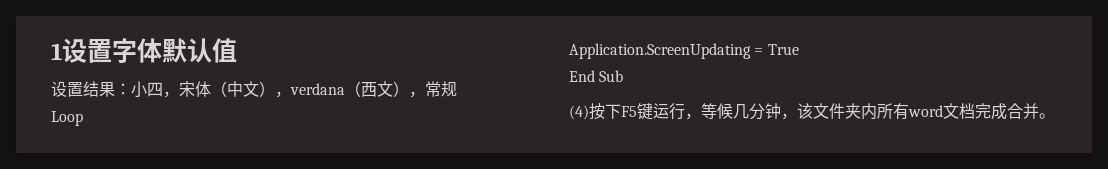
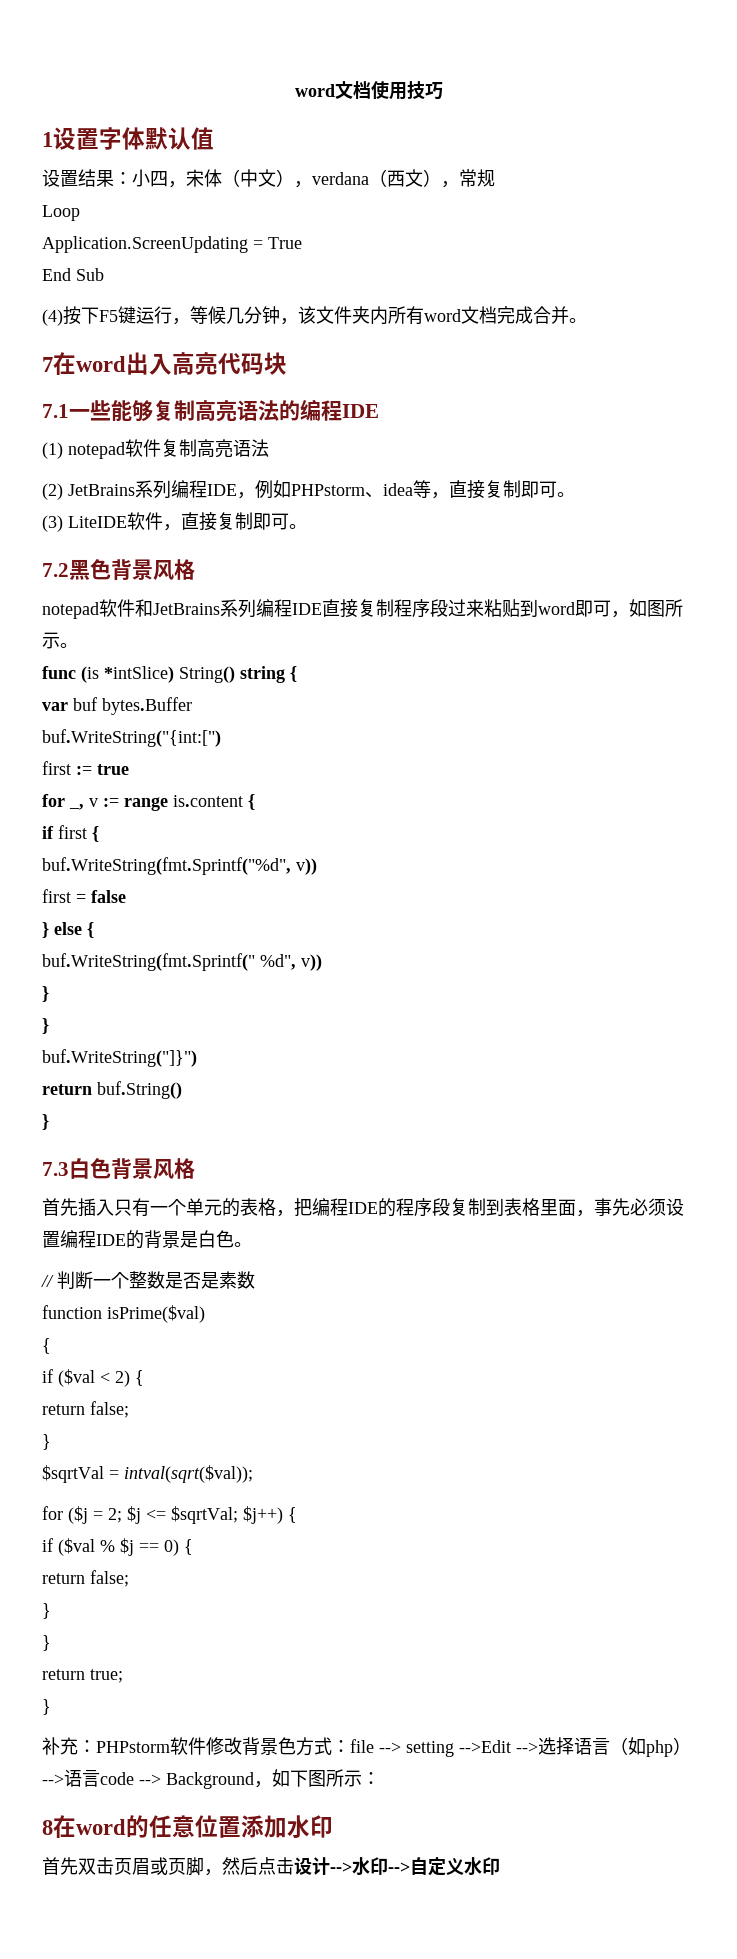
+ word文档使用技巧
+ 7在word出入高亮代码块
+ 7.1一些能够复制高亮语法的编程IDE
+ (1) notepad软件复制高亮语法
+ (2) JetBrains系列编程IDE，例如PHPstorm、idea等，直接复制即可。
+ (3) LiteIDE软件，直接复制即可。
+ 7.2黑色背景风格
+ notepad软件和JetBrains系列编程IDE直接复制程序段过来粘贴到word即可，如图所示。
+ func (is *intSlice) String() string {
+ var buf bytes.Buffer
+ buf.WriteString("{int:[")
+ first := true
+ for _, v := range is.content {
+ if first {
+ buf.WriteString(fmt.Sprintf("%d", v))
+ first = false
+ } else {
+ buf.WriteString(fmt.Sprintf(" %d", v))
+ }
+ }
+ buf.WriteString("]}")
+ return buf.String()
+ }
+ 7.3白色背景风格
+ 首先插入只有一个单元的表格，把编程IDE的程序段复制到表格里面，事先必须设置编程IDE的背景是白色。
+ // 判断一个整数是否是素数
+ function isPrime($val)
+ {
+ if ($val < 2) {
+ return false;
+ }
+ $sqrtVal = intval(sqrt($val));
+ for ($j = 2; $j <= $sqrtVal; $j++) {
+ if ($val % $j == 0) {
+ return false;
+ }
+ }
+ return true;
+ }
+ 补充：PHPstorm软件修改背景色方式：file --> setting -->Edit -->选择语言（如php）-->语言code --> Background，如下图所示：
+ 8在word的任意位置添加水印
+ 首先双击页眉或页脚，然后点击设计-->水印-->自定义水印

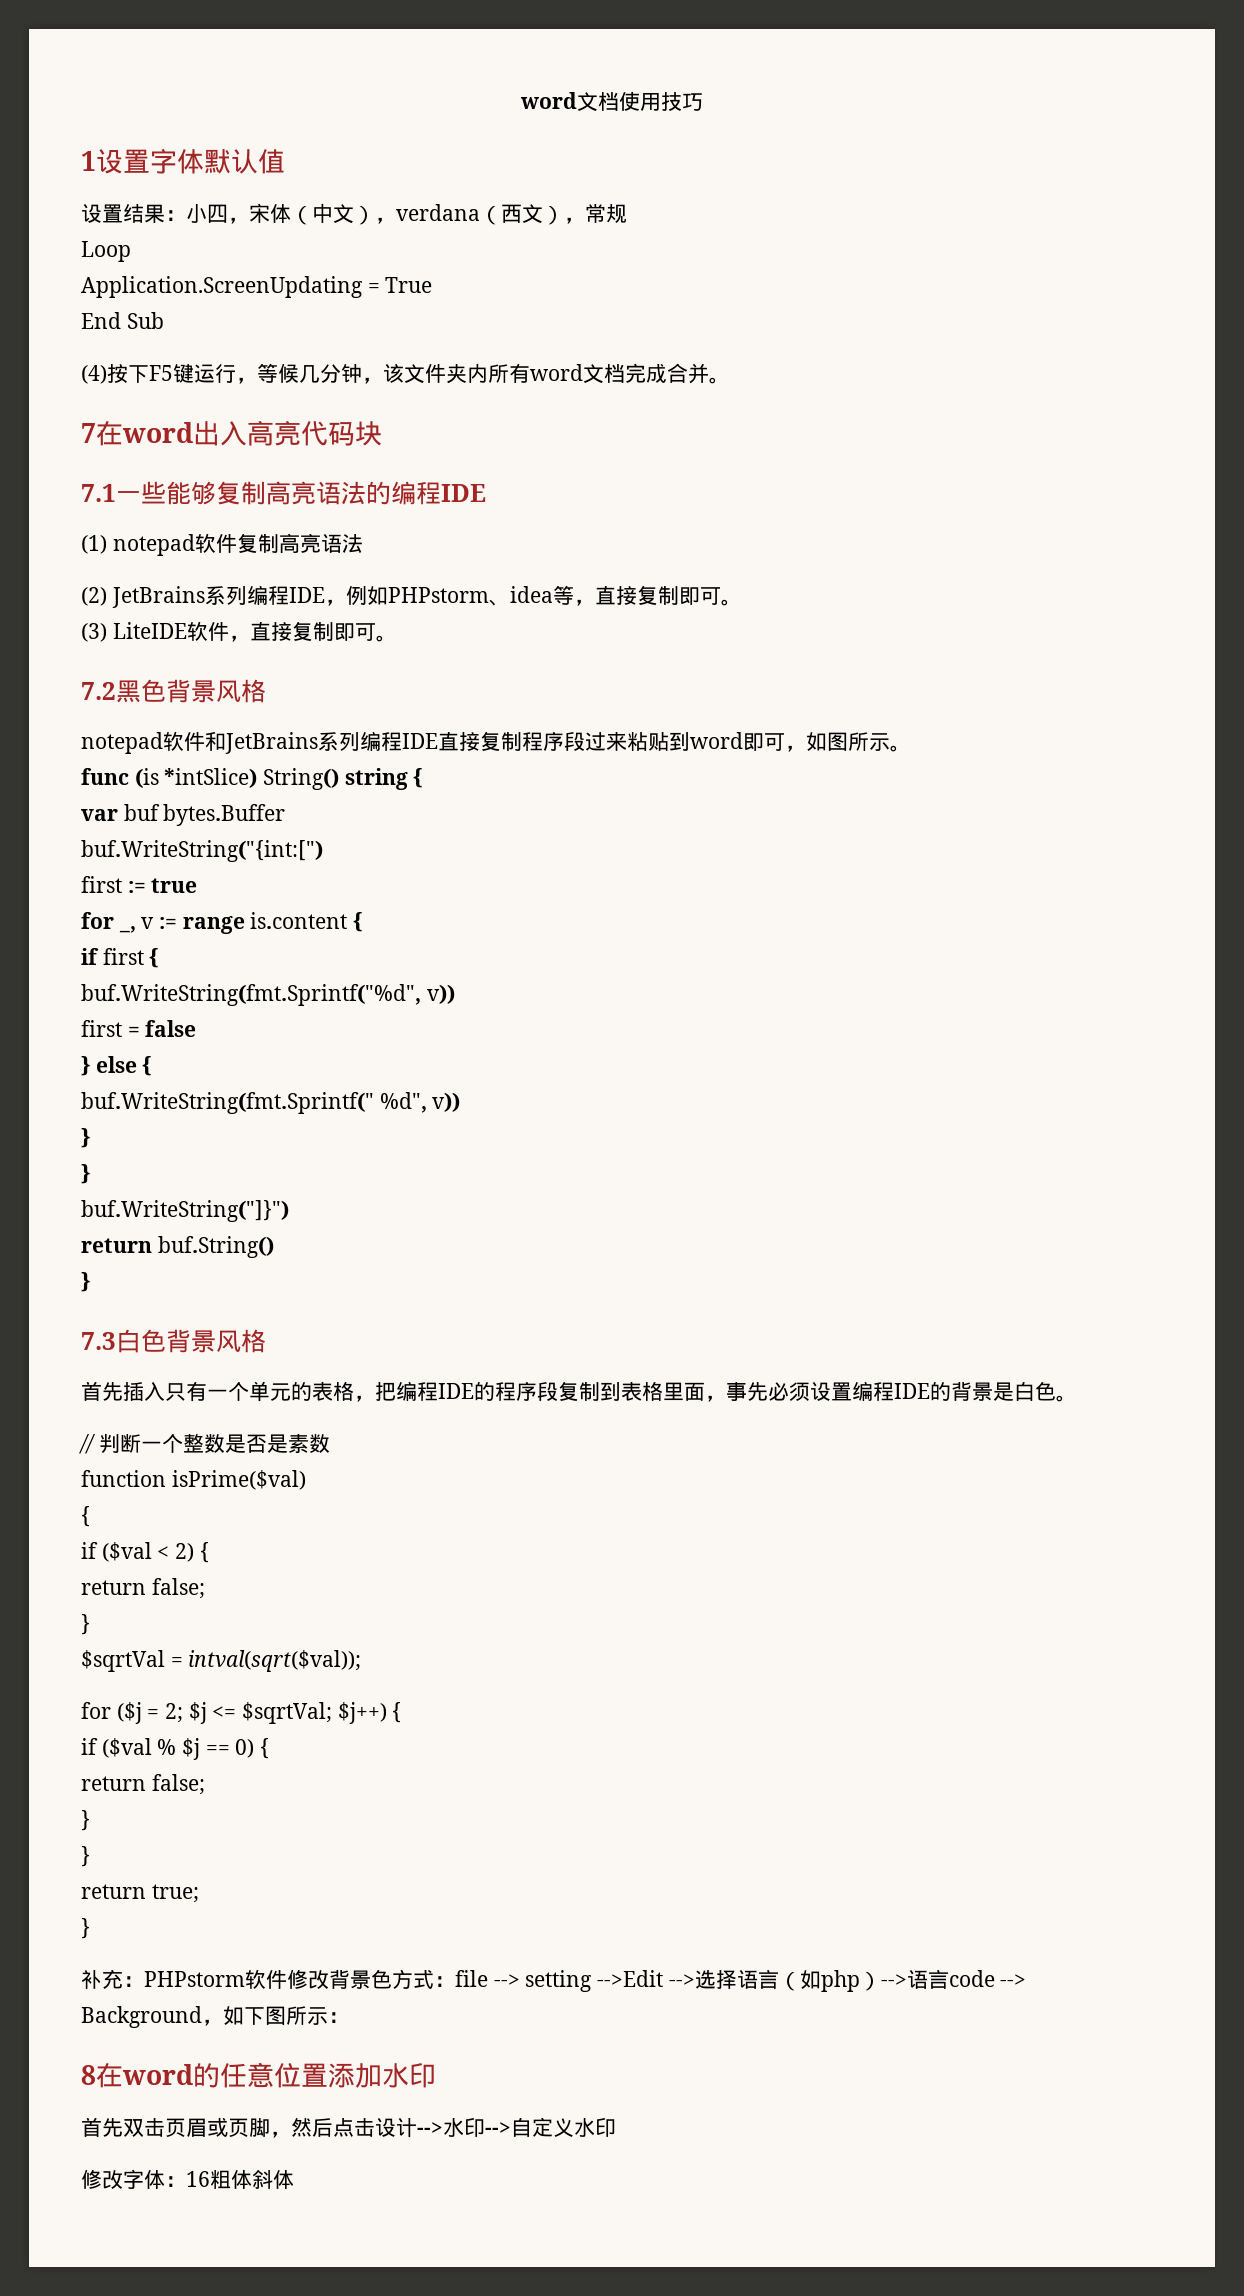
+ 修改字体：16粗体斜体

